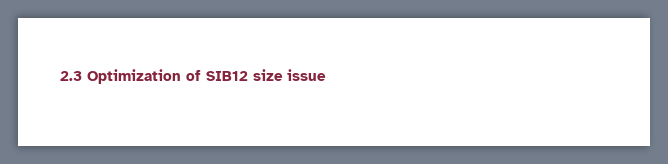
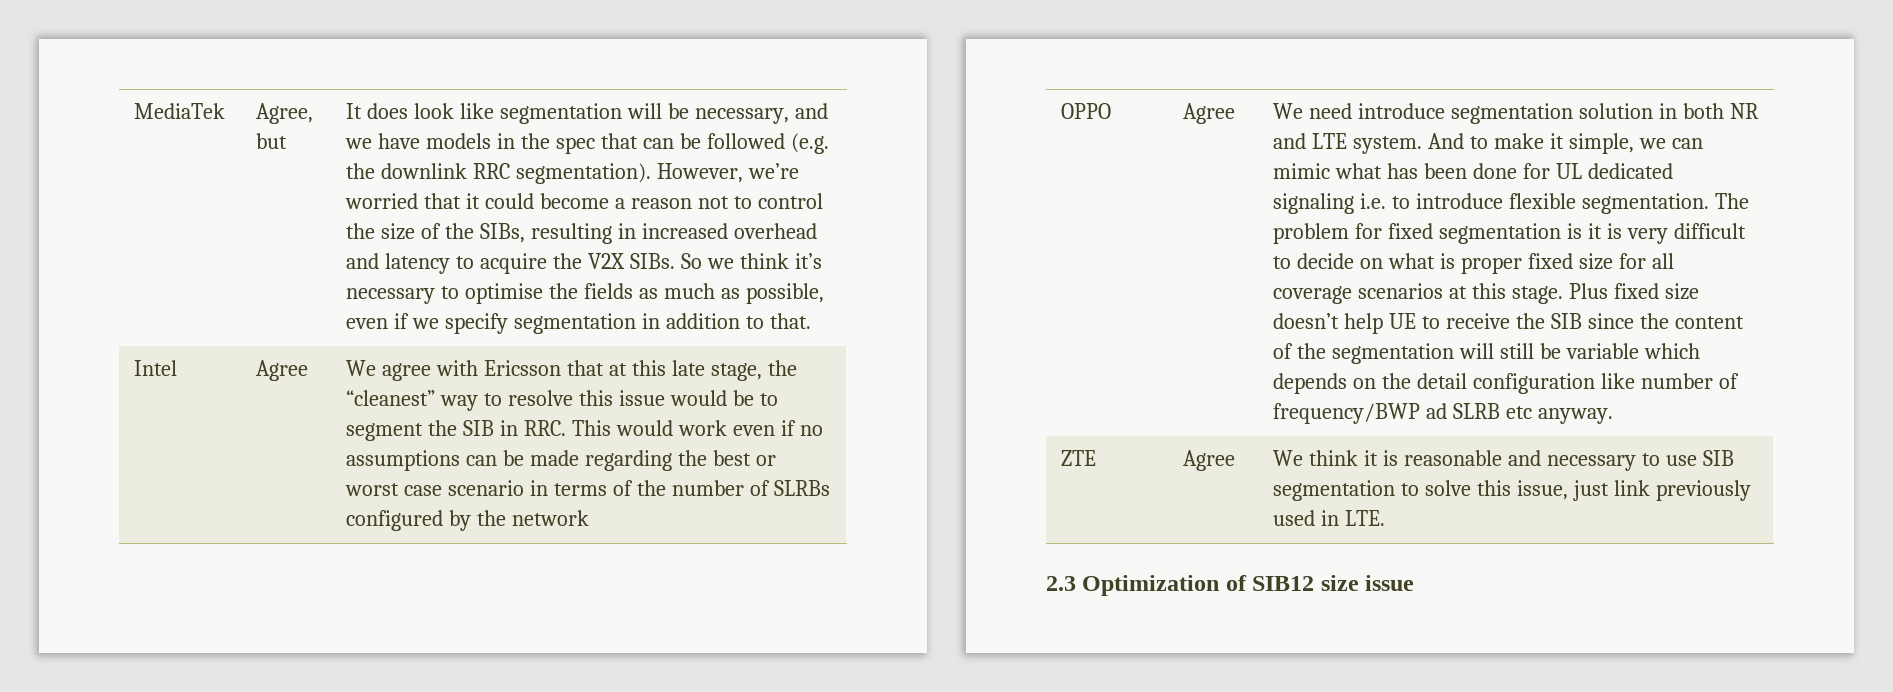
+ MediaTek | Agree, but | It does look like segmentation will be necessary, and we have models in the spec that can be followed (e.g. the downlink RRC segmentation). However, we’re worried that it could become a reason not to control the size of the SIBs, resulting in increased overhead and latency to acquire the V2X SIBs. So we think it’s necessary to optimise the fields as much as possible, even if we specify segmentation in addition to that.
+ Intel | Agree | We agree with Ericsson that at this late stage, the “cleanest” way to resolve this issue would be to segment the SIB in RRC. This would work even if no assumptions can be made regarding the best or worst case scenario in terms of the number of SLRBs configured by the network
+ OPPO | Agree | We need introduce segmentation solution in both NR and LTE system. And to make it simple, we can mimic what has been done for UL dedicated signaling i.e. to introduce flexible segmentation. The problem for fixed segmentation is it is very difficult to decide on what is proper fixed size for all coverage scenarios at this stage. Plus fixed size doesn’t help UE to receive the SIB since the content of the segmentation will still be variable which depends on the detail configuration like number of frequency/BWP ad SLRB etc anyway.
+ ZTE | Agree | We think it is reasonable and necessary to use SIB segmentation to solve this issue, just link previously used in LTE.

